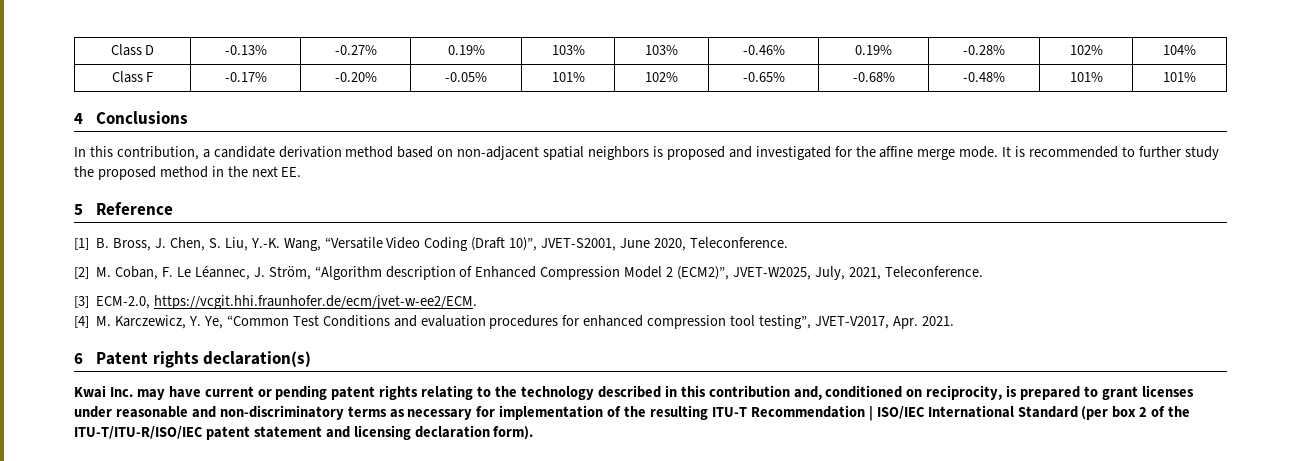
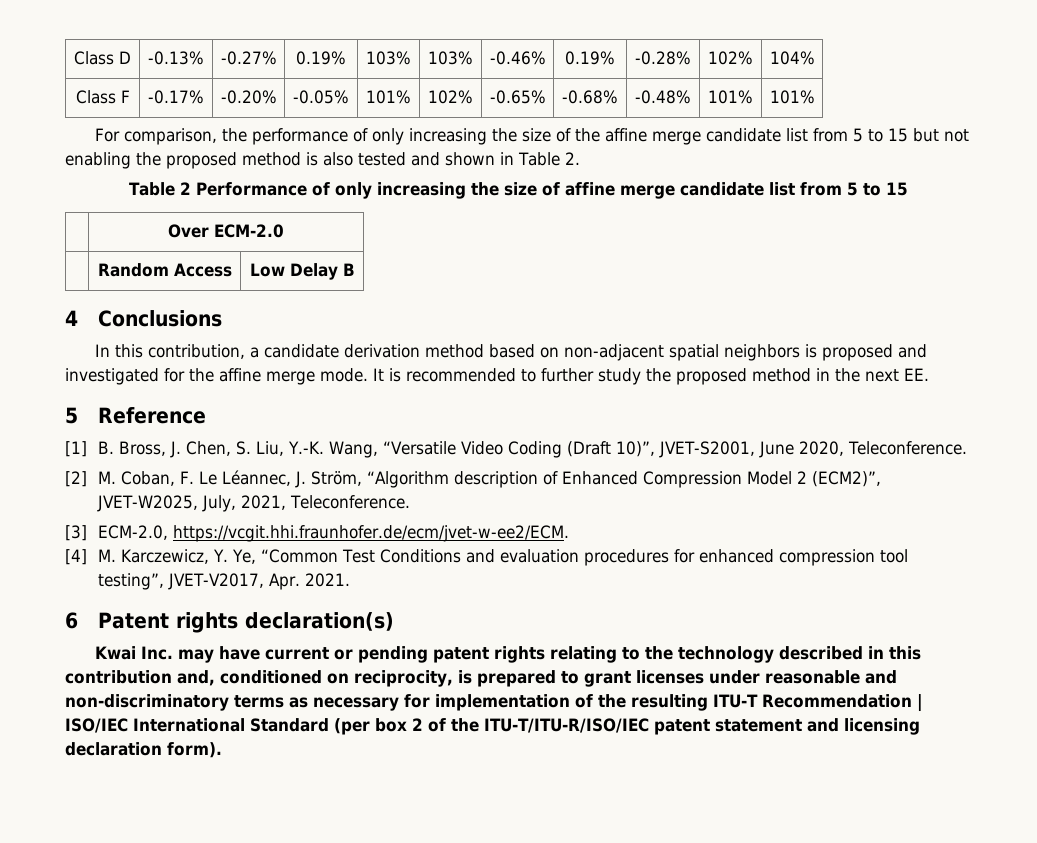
+ For comparison, the performance of only increasing the size of the affine merge candidate list from 5 to 15 but not enabling the proposed method is also tested and shown in Table 2.
+ Table 2 Performance of only increasing the size of affine merge candidate list from 5 to 15
+ | Over ECM-2.0
+ | Random Access | Low Delay B

